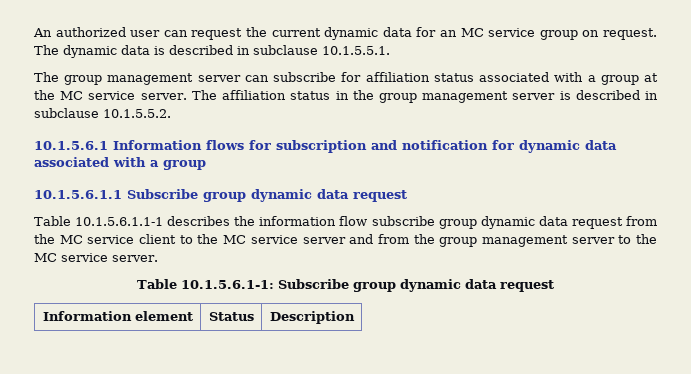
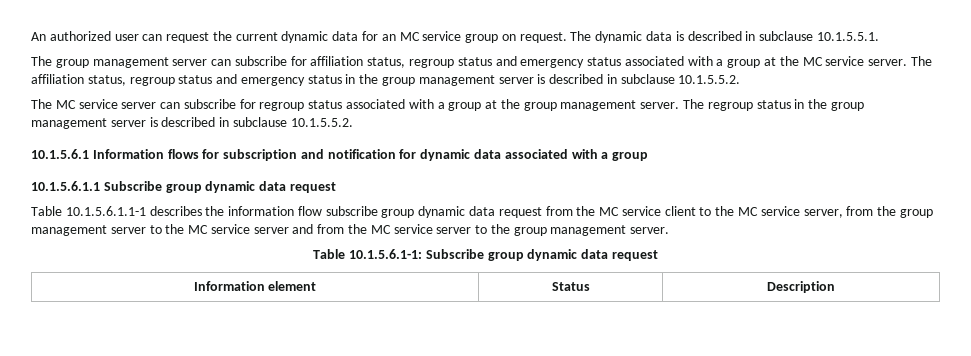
- The group management server can subscribe for affiliation status associated with a group at the MC service server.
+ The group management server can subscribe for affiliation status, regroup status and emergency status associated with a group at the MC service server.
- The affiliation status in the group management server is described in subclause 10.1.5.5.2.
+ The affiliation status, regroup status and emergency status in the group management server is described in subclause 10.1.5.5.2.
+ The MC service server can subscribe for regroup status associated with a group at the group management server. The regroup status in the group management server is described in subclause 10.1.5.5.2.
- Table 10.1.5.6.1.1-1 describes the information flow subscribe group dynamic data request from the MC service client to the MC service server and from the group management server to the MC service server.
+ Table 10.1.5.6.1.1-1 describes the information flow subscribe group dynamic data request from the MC service client to the MC service server, from the group management server to the MC service server and from the MC service server to the group management server.

